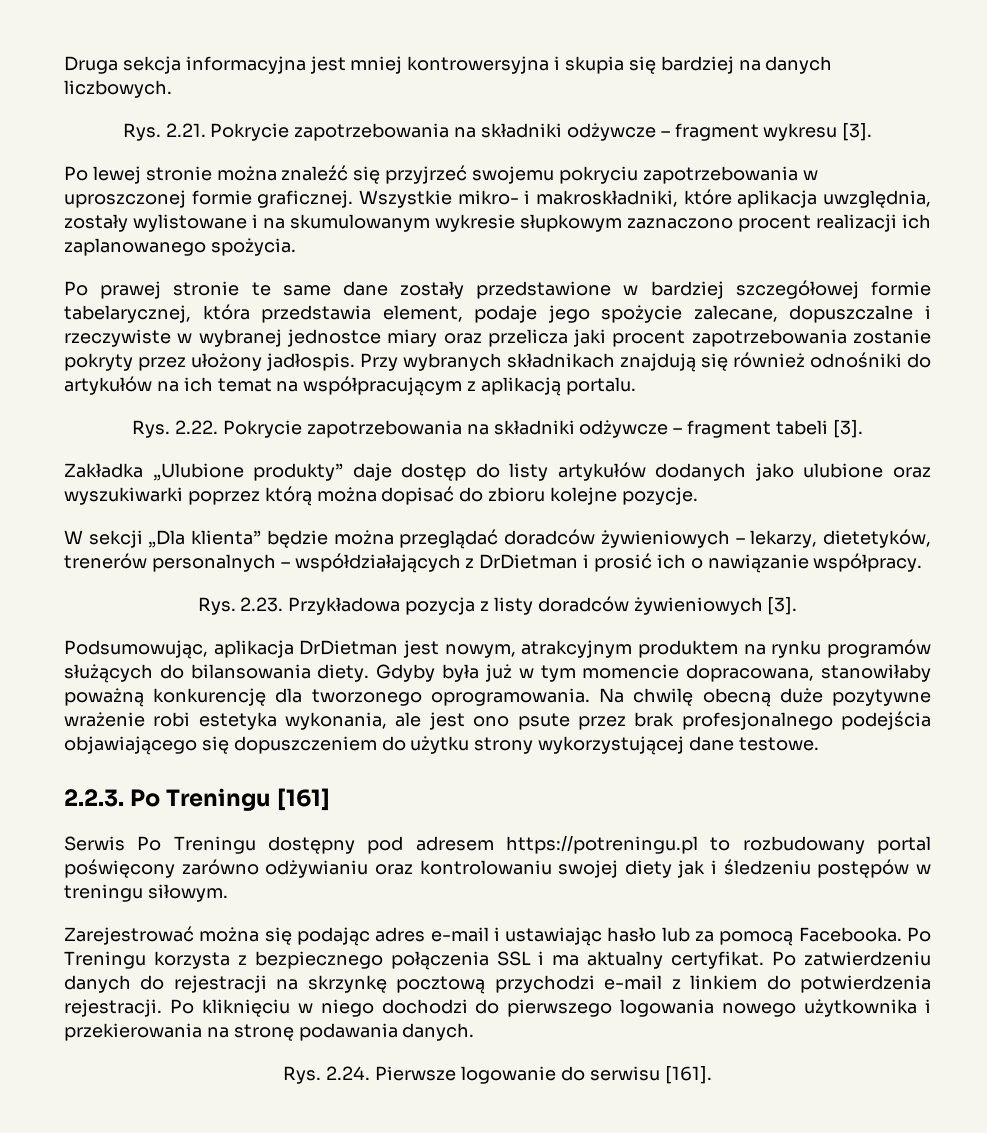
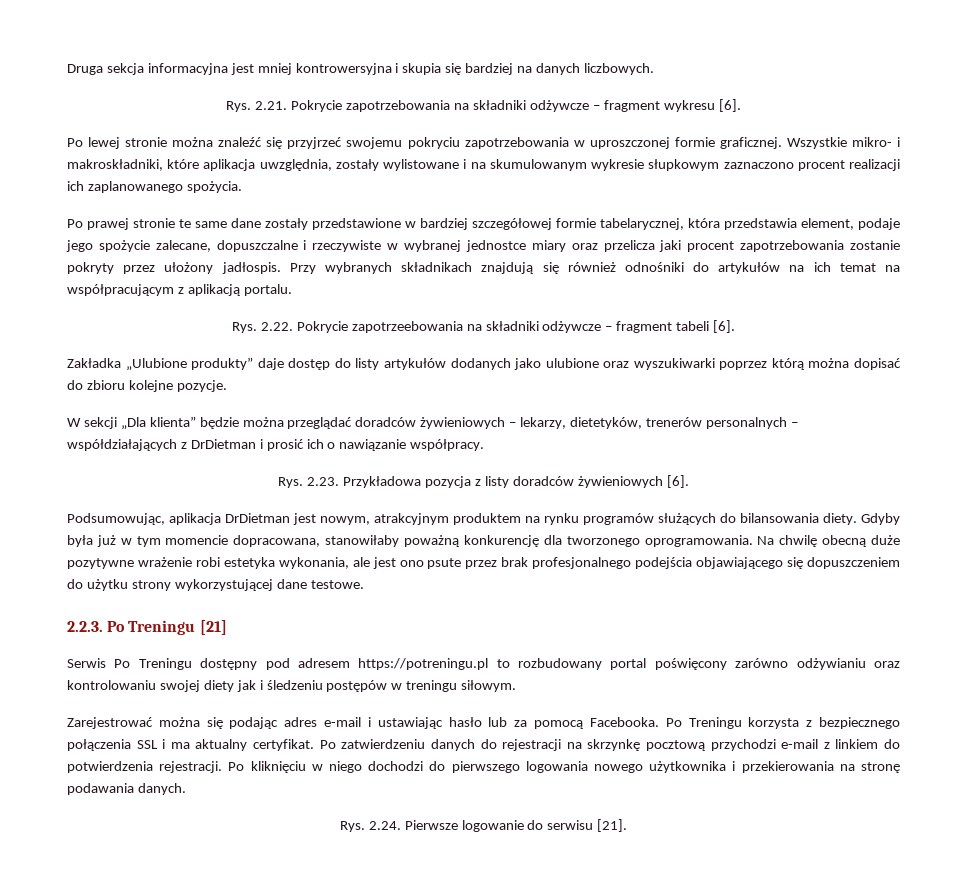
- Rys. 2.21. Pokrycie zapotrzebowania na składniki odżywcze – fragment wykresu [3].
+ Rys. 2.21. Pokrycie zapotrzebowania na składniki odżywcze – fragment wykresu [6].
- Rys. 2.22. Pokrycie zapotrzebowania na składniki odżywcze – fragment tabeli [3].
+ Rys. 2.22. Pokrycie zapotrzeebowania na składniki odżywcze – fragment tabeli [6].
- Rys. 2.23. Przykładowa pozycja z listy doradców żywieniowych [3].
+ Rys. 2.23. Przykładowa pozycja z listy doradców żywieniowych [6].
- 2.2.3. Po Treningu [161]
+ 2.2.3. Po Treningu [21]
- Rys. 2.24. Pierwsze logowanie do serwisu [161].
+ Rys. 2.24. Pierwsze logowanie do serwisu [21].

